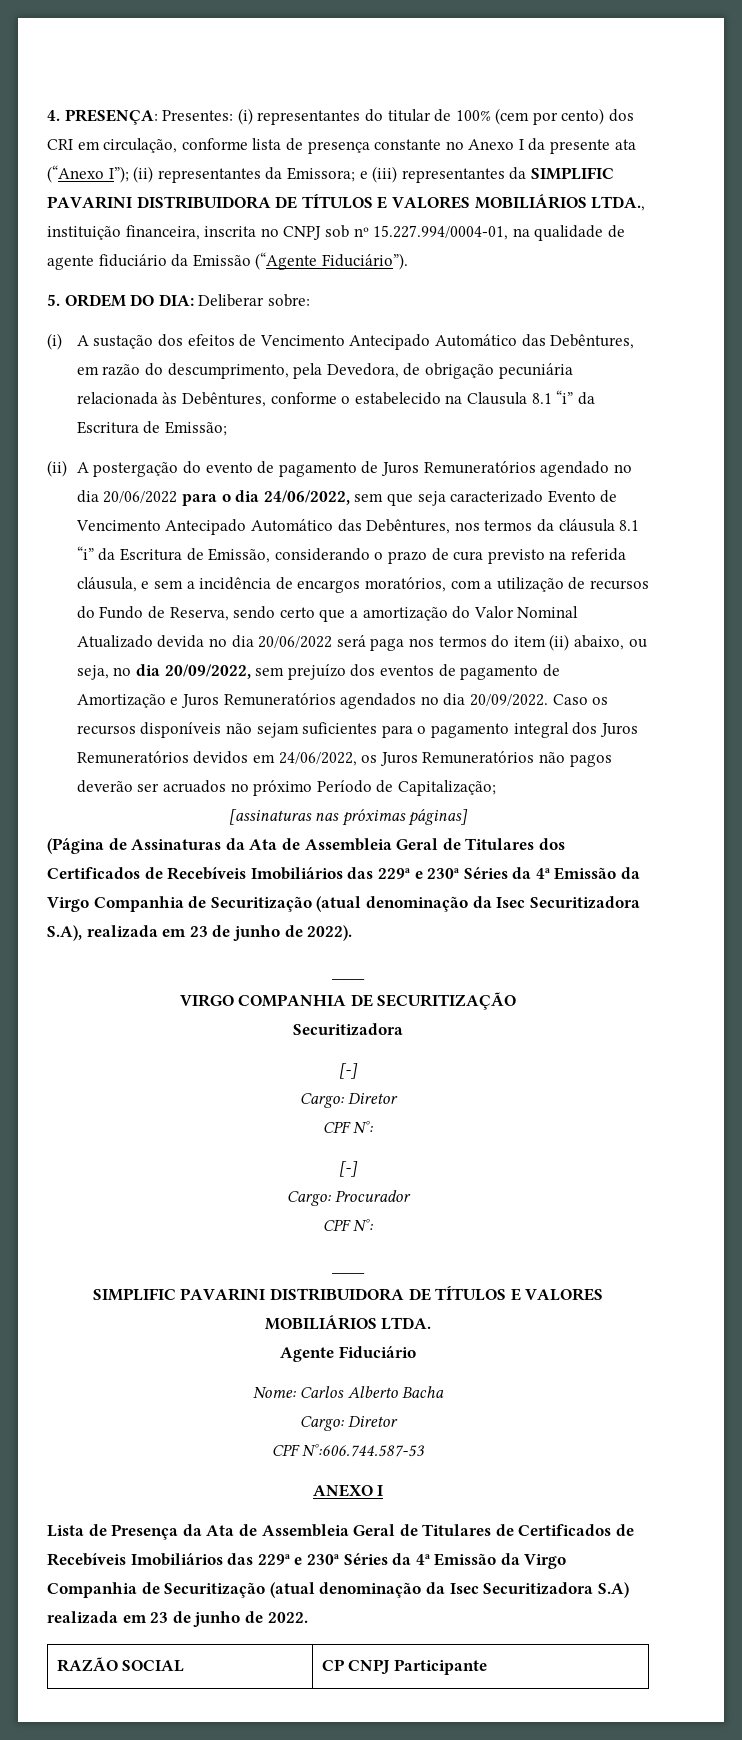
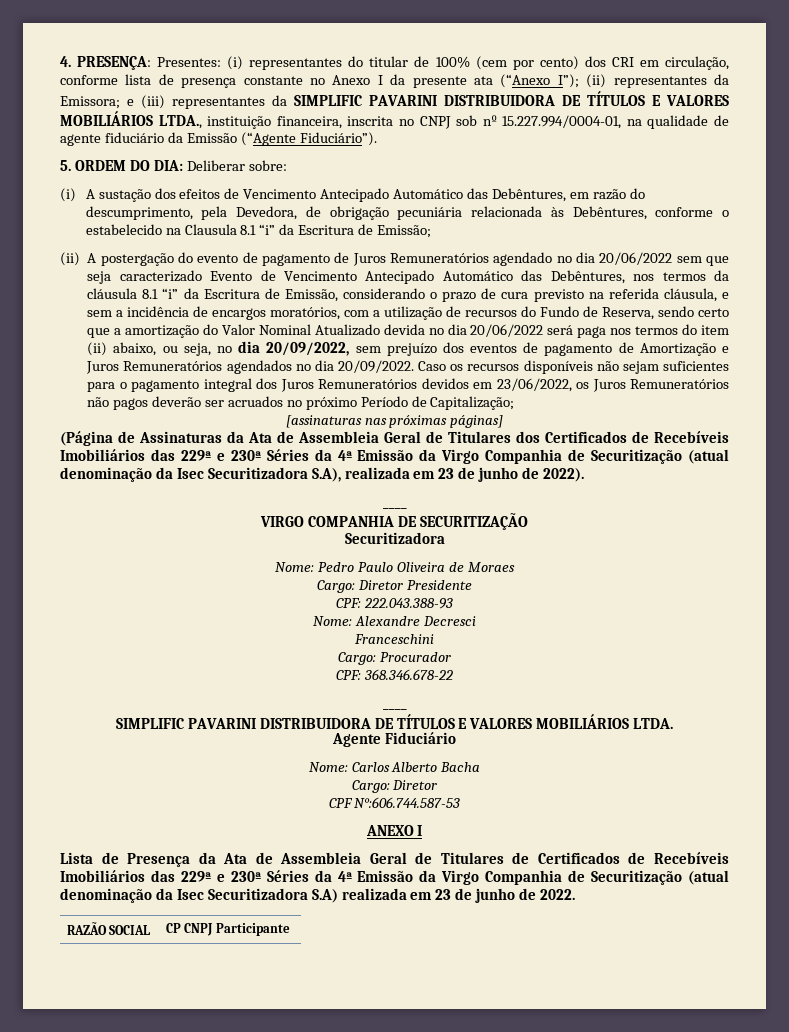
- (ii) A postergação do evento de pagamento de Juros Remuneratórios agendado no dia 20/06/2022 para o dia 24/06/2022, sem que seja caracterizado Evento de Vencimento Antecipado Automático das Debêntures, nos termos da cláusula 8.1 “i” da Escritura de Emissão, considerando o prazo de cura previsto na referida cláusula, e sem a incidência de encargos moratórios, com a utilização de recursos do Fundo de Reserva, sendo certo que a amortização do Valor Nominal Atualizado devida no dia 20/06/2022 será paga nos termos do item (ii) abaixo, ou seja, no dia 20/09/2022, sem prejuízo dos eventos de pagamento de Amortização e Juros Remuneratórios agendados no dia 20/09/2022.
+ (ii) A postergação do evento de pagamento de Juros Remuneratórios agendado no dia 20/06/2022 sem que seja caracterizado Evento de Vencimento Antecipado Automático das Debêntures, nos termos da cláusula 8.1 “i” da Escritura de Emissão, considerando o prazo de cura previsto na referida cláusula, e sem a incidência de encargos moratórios, com a utilização de recursos do Fundo de Reserva, sendo certo que a amortização do Valor Nominal Atualizado devida no dia 20/06/2022 será paga nos termos do item (ii) abaixo, ou seja, no dia 20/09/2022, sem prejuízo dos eventos de pagamento de Amortização e Juros Remuneratórios agendados no dia 20/09/2022.
- Caso os recursos disponíveis não sejam suficientes para o pagamento integral dos Juros Remuneratórios devidos em 24/06/2022, os Juros Remuneratórios não pagos deverão ser acruados no próximo Período de Capitalização;
+ Caso os recursos disponíveis não sejam suficientes para o pagamento integral dos Juros Remuneratórios devidos em 23/06/2022, os Juros Remuneratórios não pagos deverão ser acruados no próximo Período de Capitalização;
  VIRGO COMPANHIA DE SECURITIZAÇÃO
  Securitizadora
- [-]
- Cargo: Diretor
- CPF N°:
- [-]
+ Nome: Pedro Paulo Oliveira de Moraes
+ Cargo: Diretor Presidente
+ CPF: 222.043.388-93
+ Nome: Alexandre Decresci
+ Franceschini
  Cargo: Procurador
- CPF N°:
+ CPF: 368.346.678-22

